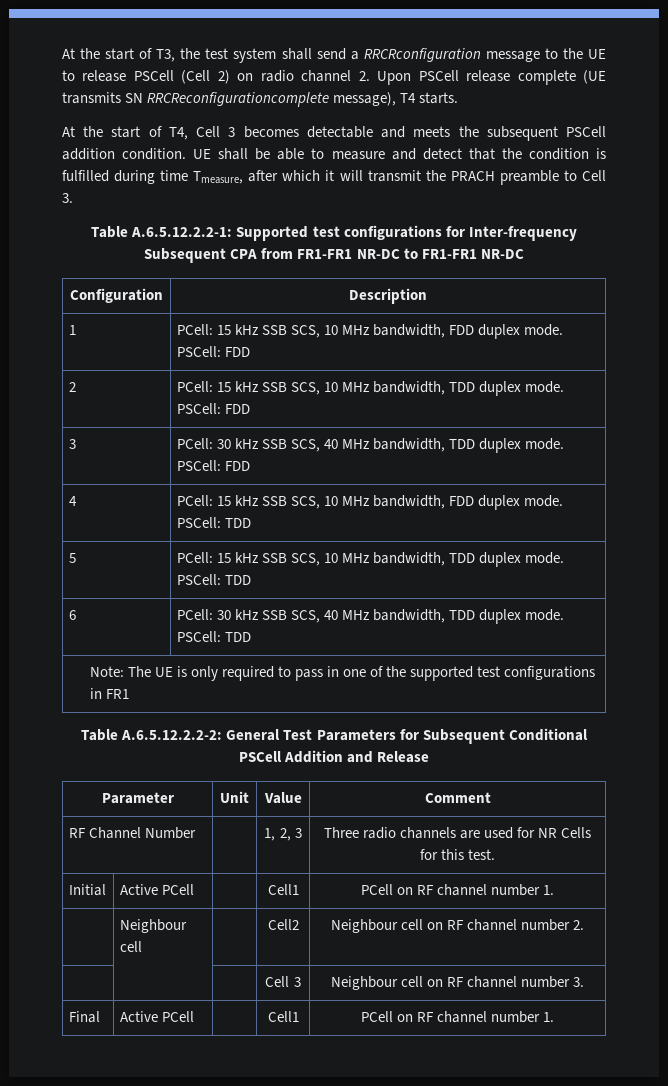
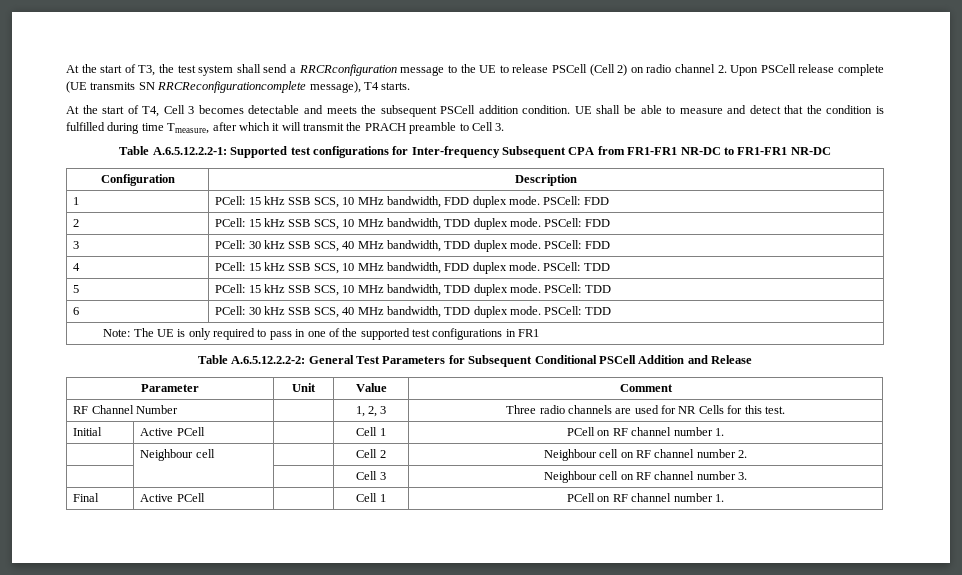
- Initial | Active PCell | | Cell1 | PCell on RF channel number 1.
+ Initial | Active PCell | | Cell 1 | PCell on RF channel number 1.
- | Neighbour cell | | Cell2 | Neighbour cell on RF channel number 2.
+ | Neighbour cell | | Cell 2 | Neighbour cell on RF channel number 2.
- Final | Active PCell | | Cell1 | PCell on RF channel number 1.
+ Final | Active PCell | | Cell 1 | PCell on RF channel number 1.

